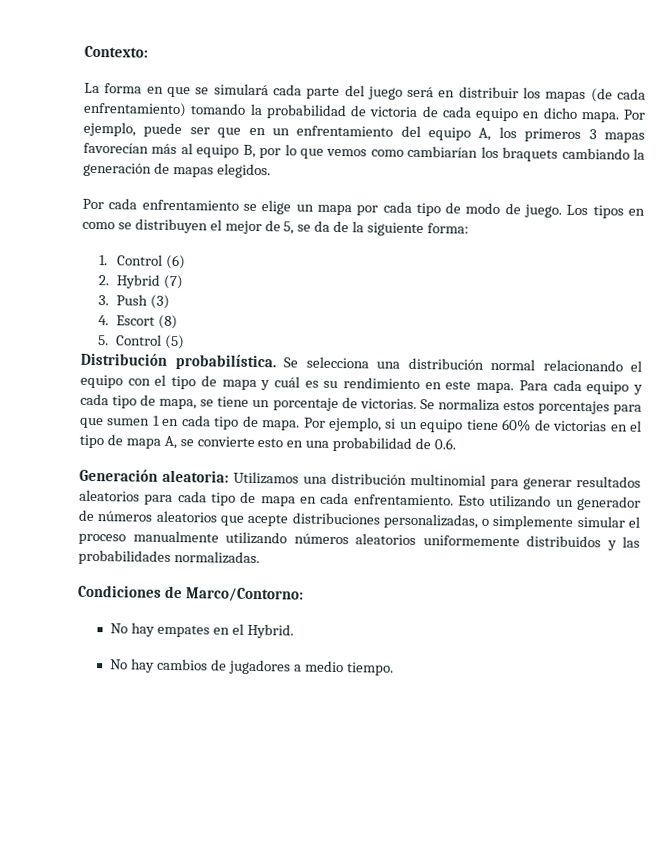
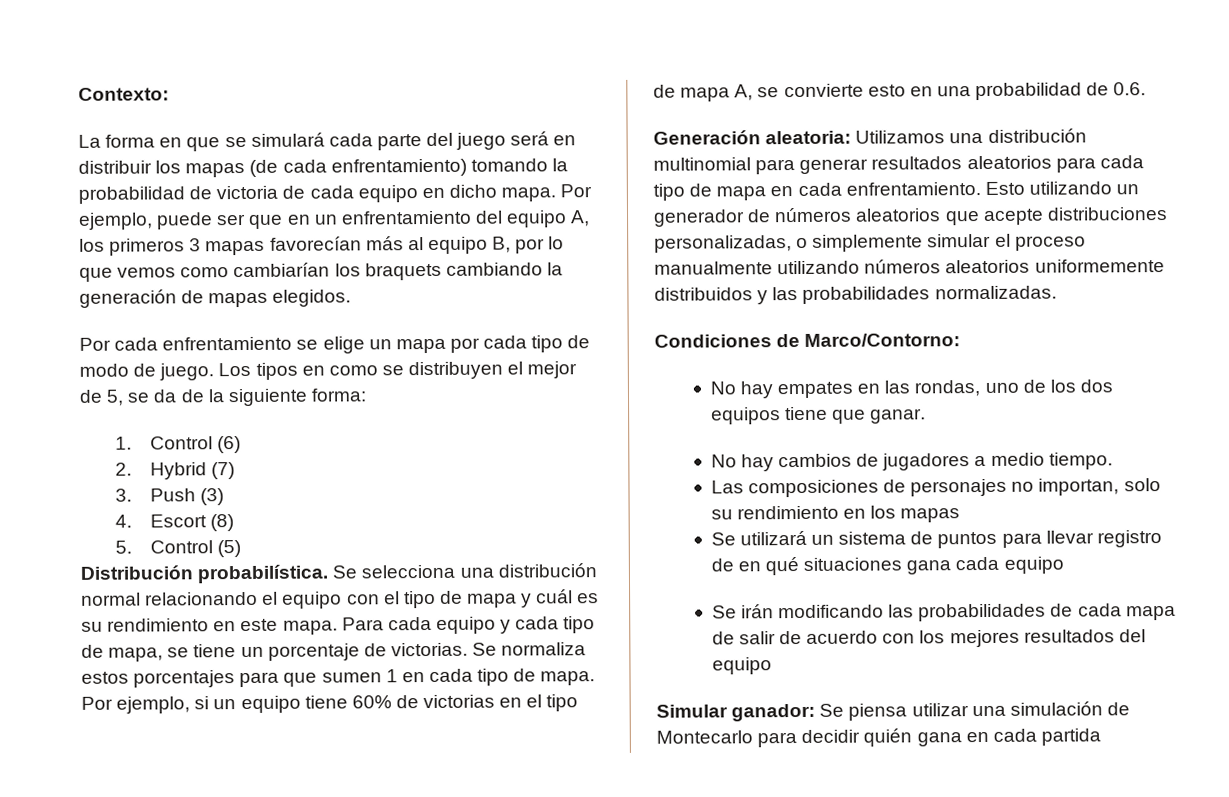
- No hay empates en el Hybrid.
+ No hay empates en las rondas, uno de los dos equipos tiene que ganar.
+ Las composiciones de personajes no importan, solo su rendimiento en los mapas
+ Se utilizará un sistema de puntos para llevar registro de en qué situaciones gana cada equipo
+ Se irán modificando las probabilidades de cada mapa de salir de acuerdo con los mejores resultados del equipo
+ Simular ganador: Se piensa utilizar una simulación de Montecarlo para decidir quién gana en cada partida

